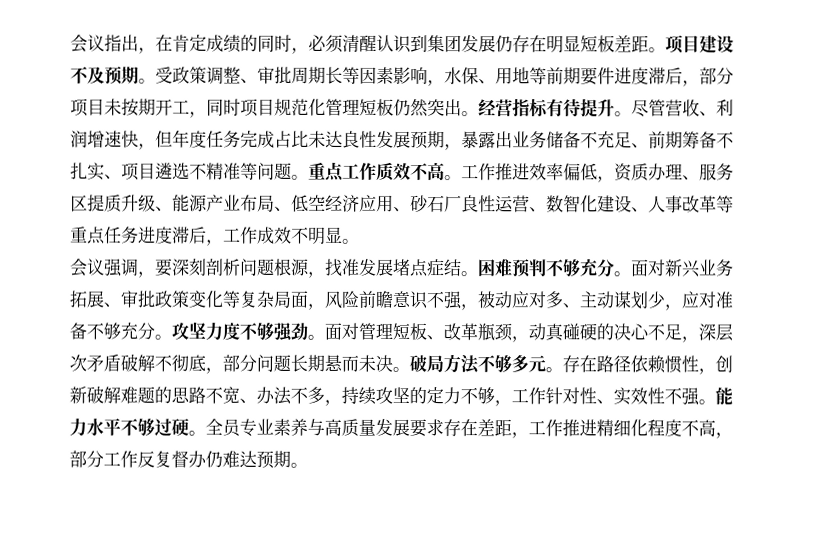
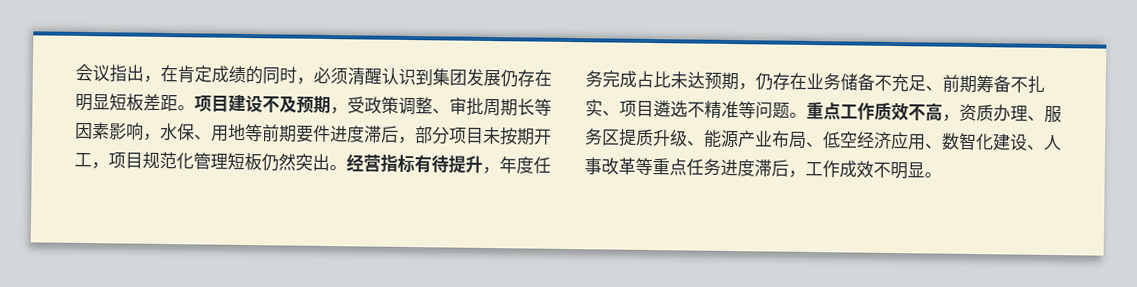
- 项目建设不及预期。受政策调整、审批周期长等因素影响，水保、用地等前期要件进度滞后，部分项目未按期开工，同时项目规范化管理短板仍然突出。
+ 项目建设不及预期，受政策调整、审批周期长等因素影响，水保、用地等前期要件进度滞后，部分项目未按期开工，项目规范化管理短板仍然突出。
- 经营指标有待提升。尽管营收、利润增速快，但年度任务完成占比未达良性发展预期，暴露出业务储备不充足、前期筹备不扎实、项目遴选不精准等问题。
+ 经营指标有待提升，年度任务完成占比未达预期，仍存在业务储备不充足、前期筹备不扎实、项目遴选不精准等问题。
- 重点工作质效不高。工作推进效率偏低，资质办理、服务区提质升级、能源产业布局、低空经济应用、砂石厂良性运营、数智化建设、人事改革等重点任务进度滞后，工作成效不明显。
+ 重点工作质效不高，资质办理、服务区提质升级、能源产业布局、低空经济应用、数智化建设、人事改革等重点任务进度滞后，工作成效不明显。
- 会议强调，要深刻剖析问题根源，找准发展堵点症结。困难预判不够充分。面对新兴业务拓展、审批政策变化等复杂局面，风险前瞻意识不强，被动应对多、主动谋划少，应对准备不够充分。攻坚力度不够强劲。面对管理短板、改革瓶颈，动真碰硬的决心不足，深层次矛盾破解不彻底，部分问题长期悬而未决。破局方法不够多元。存在路径依赖惯性，创新破解难题的思路不宽、办法不多，持续攻坚的定力不够，工作针对性、实效性不强。能力水平不够过硬。全员专业素养与高质量发展要求存在差距，工作推进精细化程度不高，部分工作反复督办仍难达预期。

